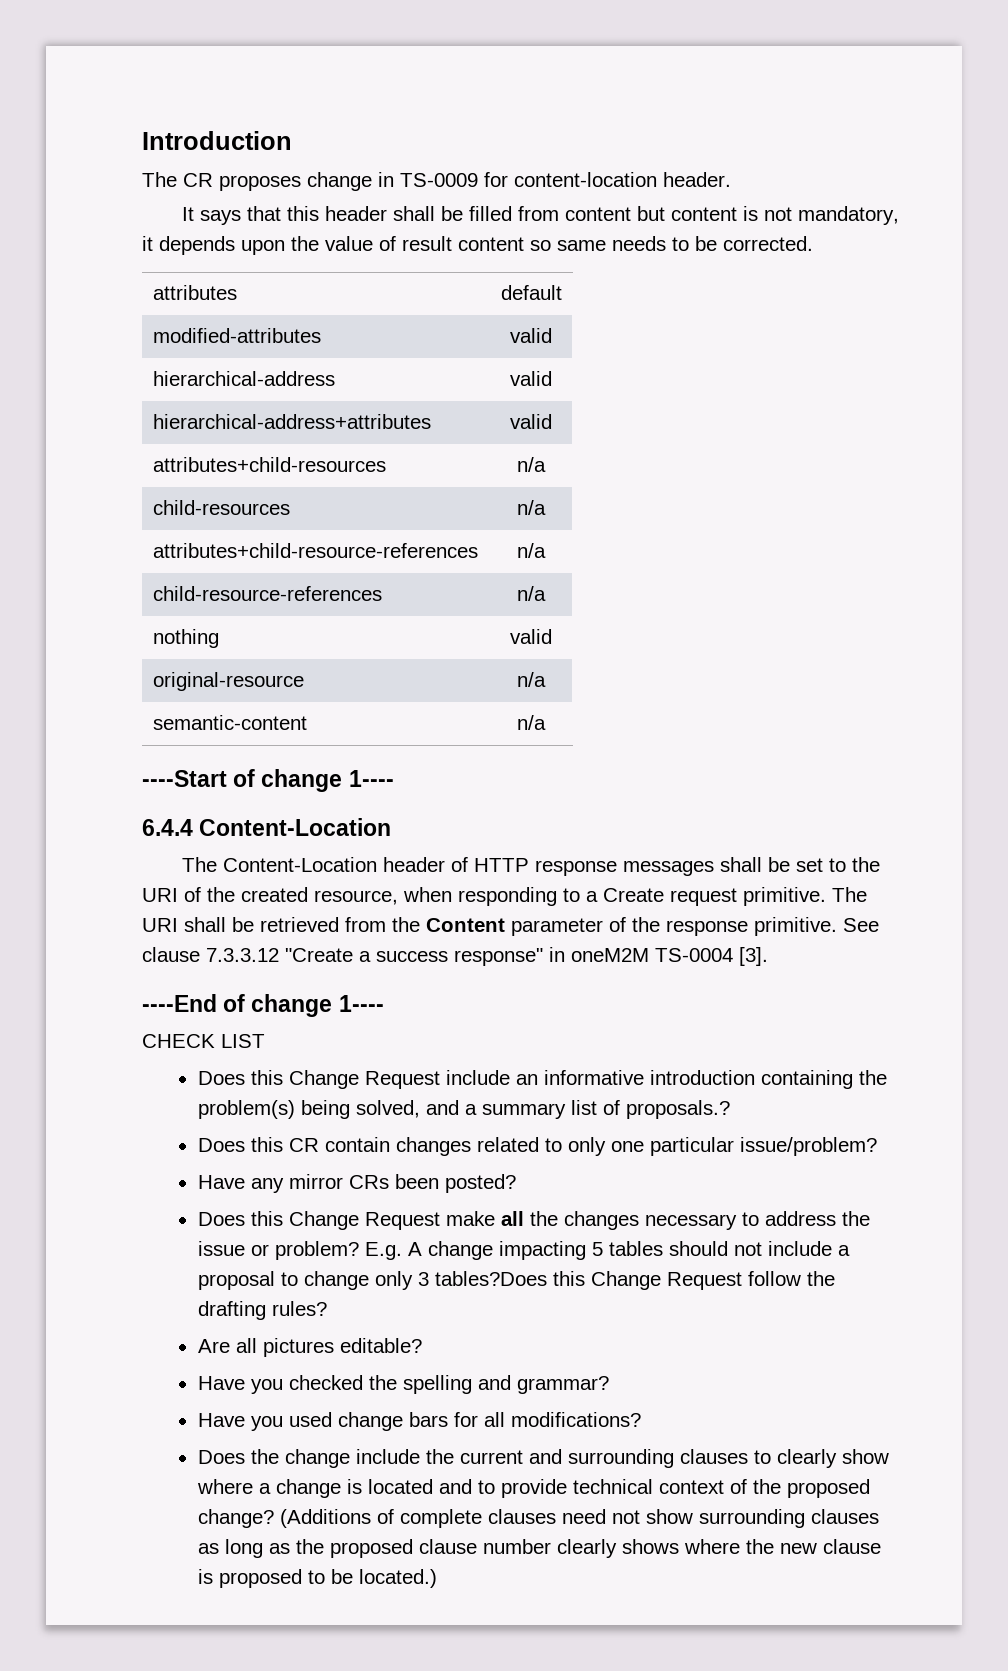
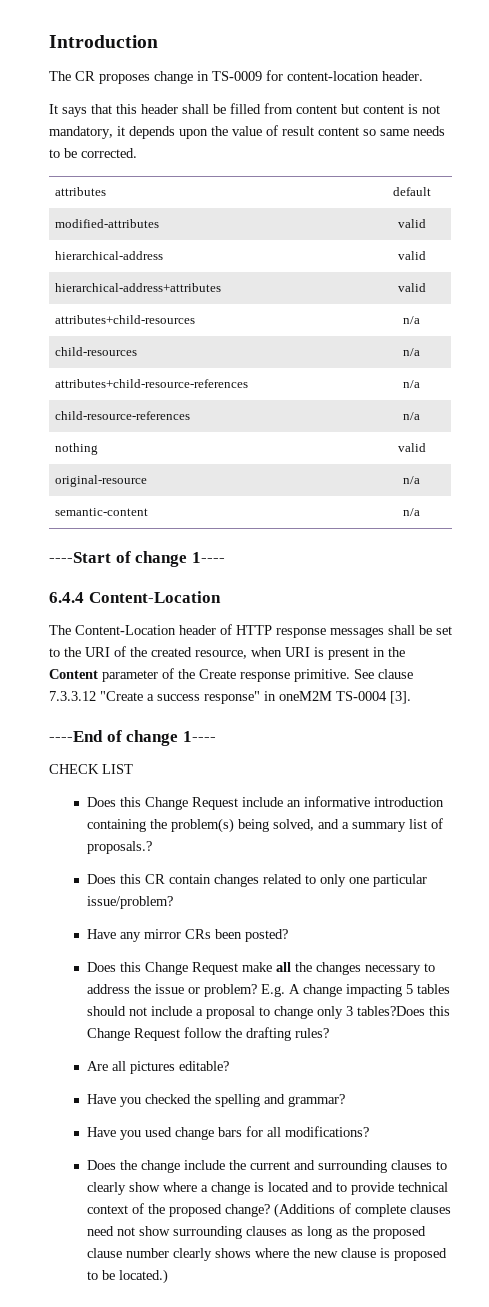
- The Content-Location header of HTTP response messages shall be set to the URI of the created resource, when responding to a Create request primitive. The URI shall be retrieved from the Content parameter of the response primitive.
+ The Content-Location header of HTTP response messages shall be set to the URI of the created resource, when URI is present in the Content parameter of the Create response primitive.

